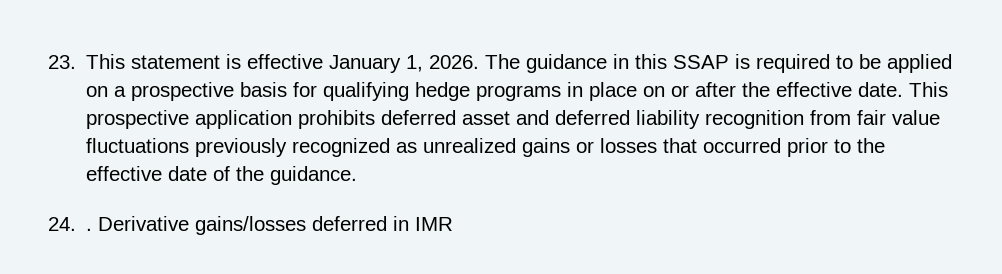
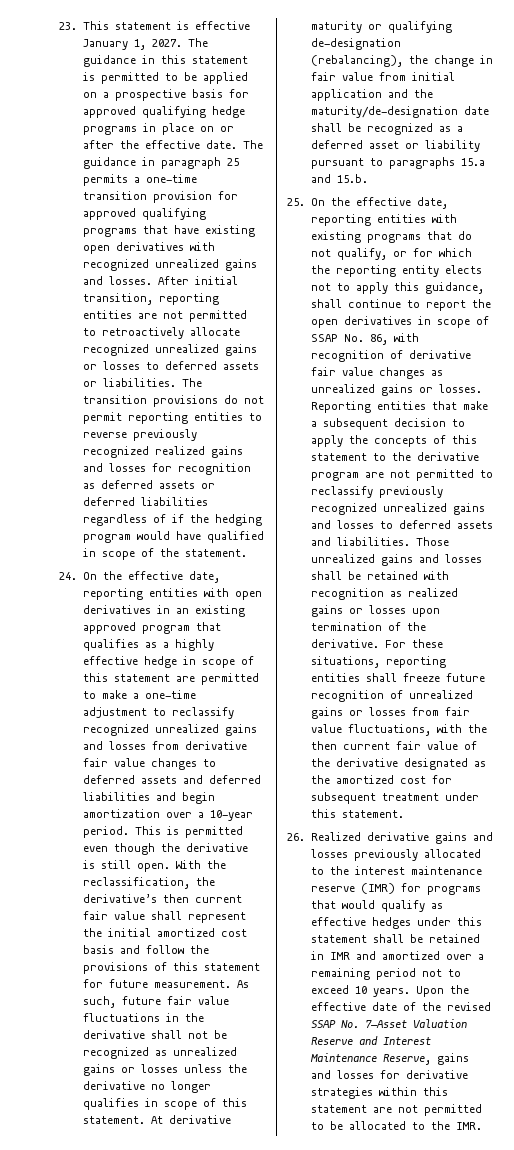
- 23. This statement is effective January 1, 2026.
+ 23. This statement is effective January 1, 2027.
- The guidance in this SSAP is required to be applied on a prospective basis for qualifying hedge programs in place on or after the effective date.
+ The guidance in this statement is permitted to be applied on a prospective basis for approved qualifying hedge programs in place on or after the effective date.
- This prospective application prohibits deferred asset and deferred liability recognition from fair value fluctuations previously recognized as unrealized gains or losses that occurred prior to the effective date of the guidance.
- 24. . Derivative gains/losses deferred in IMR
+ The guidance in paragraph 25 permits a one-time transition provision for approved qualifying programs that have existing open derivatives with recognized unrealized gains and losses. After initial transition, reporting entities are not permitted to retroactively allocate recognized unrealized gains or losses to deferred assets or liabilities. The transition provisions do not permit reporting entities to reverse previously recognized realized gains and losses for recognition as deferred assets or deferred liabilities regardless of if the hedging program would have qualified in scope of the statement.
+ 24. On the effective date, reporting entities with open derivatives in an existing approved program that qualifies as a highly effective hedge in scope of this statement are permitted to make a one-time adjustment to reclassify recognized unrealized gains and losses from derivative fair value changes to deferred assets and deferred liabilities and begin amortization over a 10-year period. This is permitted even though the derivative is still open. With the reclassification, the derivative’s then current fair value shall represent the initial amortized cost basis and follow the provisions of this statement for future measurement. As such, future fair value fluctuations in the derivative shall not be recognized as unrealized gains or losses unless the derivative no longer qualifies in scope of this statement. At derivative maturity or qualifying de-designation (rebalancing), the change in fair value from initial application and the maturity/de-designation date shall be recognized as a deferred asset or liability pursuant to paragraphs 15.a and 15.b.
+ 25. On the effective date, reporting entities with existing programs that do not qualify, or for which the reporting entity elects not to apply this guidance, shall continue to report the open derivatives in scope of SSAP No. 86, with recognition of derivative fair value changes as unrealized gains or losses. Reporting entities that make a subsequent decision to apply the concepts of this statement to the derivative program are not permitted to reclassify previously recognized unrealized gains and losses to deferred assets and liabilities. Those unrealized gains and losses shall be retained with recognition as realized gains or losses upon termination of the derivative. For these situations, reporting entities shall freeze future recognition of unrealized gains or losses from fair value fluctuations, with the then current fair value of the derivative designated as the amortized cost for subsequent treatment under this statement.
+ 26. Realized derivative gains and losses previously allocated to the interest maintenance reserve (IMR) for programs that would qualify as effective hedges under this statement shall be retained in IMR and amortized over a remaining period not to exceed 10 years. Upon the effective date of the revised SSAP No. 7—Asset Valuation Reserve and Interest Maintenance Reserve, gains and losses for derivative strategies within this statement are not permitted to be allocated to the IMR.

